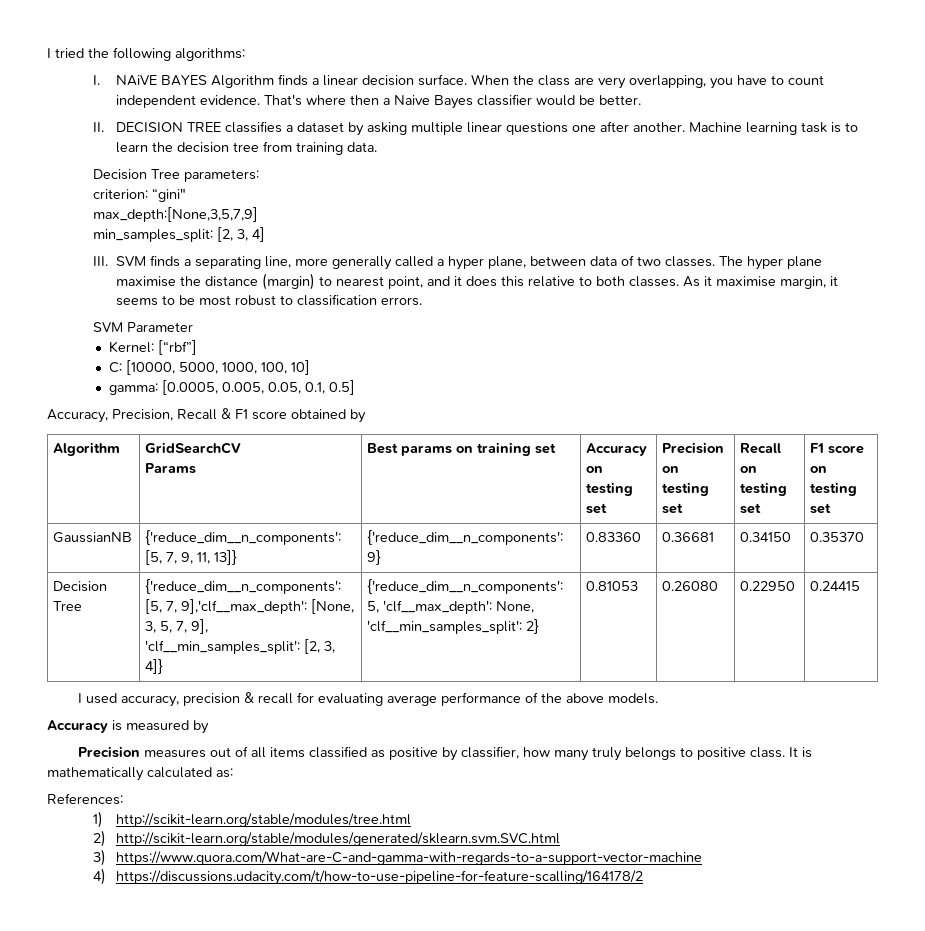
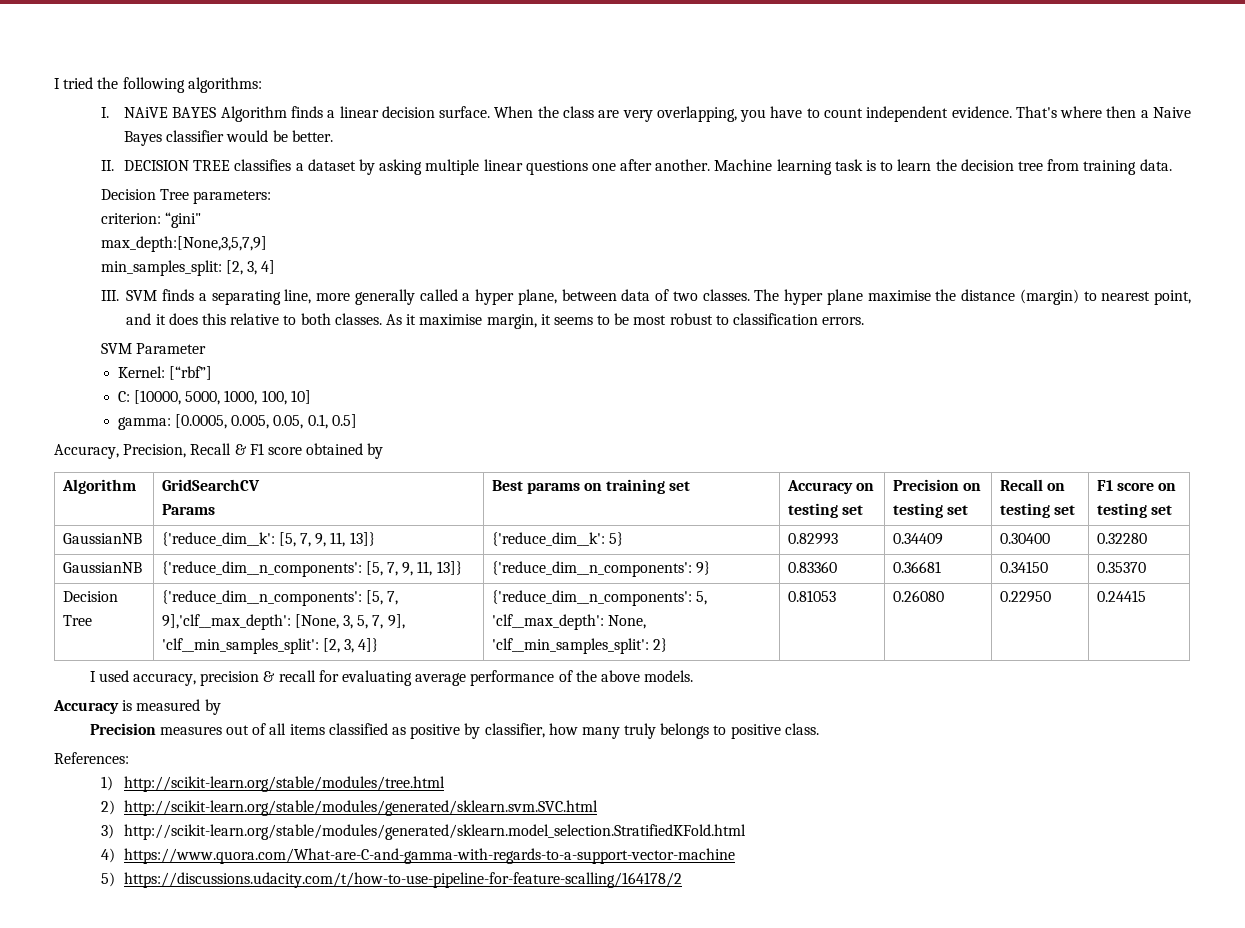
+ GaussianNB | {'reduce_dim__k': [5, 7, 9, 11, 13]} | {'reduce_dim__k': 5} | 0.82993 | 0.34409 | 0.30400 | 0.32280
- It is mathematically calculated as:
- 3) https://www.quora.com/What-are-C-and-gamma-with-regards-to-a-support-vector-machine
+ 3) http://scikit-learn.org/stable/modules/generated/sklearn.model_selection.StratifiedKFold.html
+ 4) https://www.quora.com/What-are-C-and-gamma-with-regards-to-a-support-vector-machine
- 4) https://discussions.udacity.com/t/how-to-use-pipeline-for-feature-scalling/164178/2
+ 5) https://discussions.udacity.com/t/how-to-use-pipeline-for-feature-scalling/164178/2

